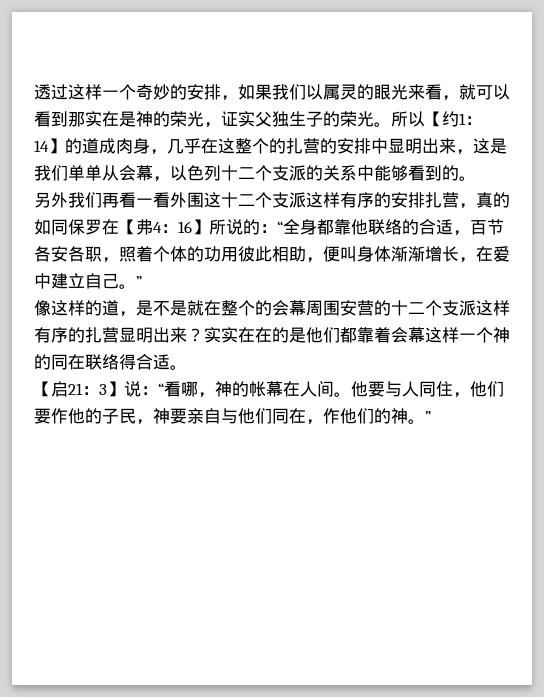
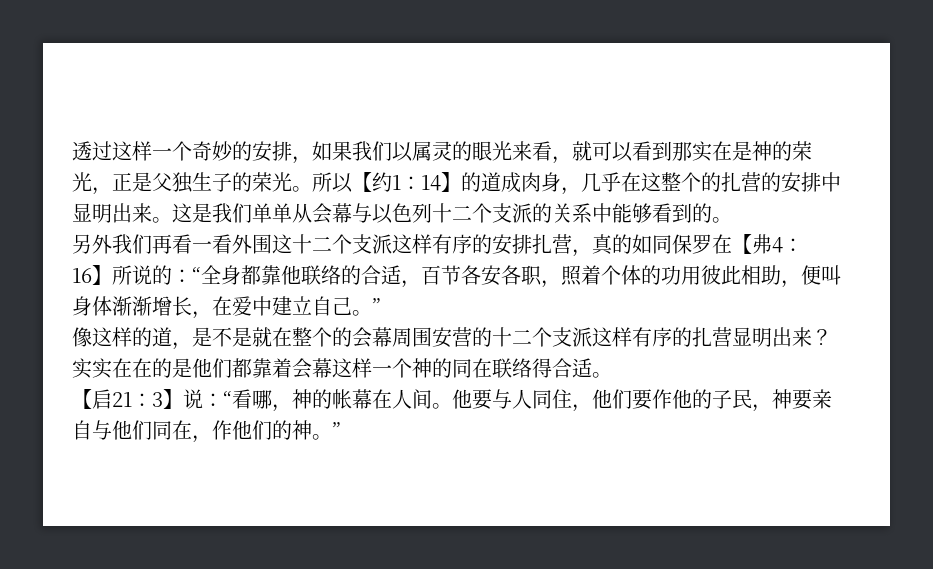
- 透过这样一个奇妙的安排，如果我们以属灵的眼光来看，就可以看到那实在是神的荣光，证实父独生子的荣光。
+ 透过这样一个奇妙的安排，如果我们以属灵的眼光来看，就可以看到那实在是神的荣光，正是父独生子的荣光。
- 所以【约1：14】的道成肉身，几乎在这整个的扎营的安排中显明出来，这是我们单单从会幕，以色列十二个支派的关系中能够看到的。
+ 所以【约1：14】的道成肉身，几乎在这整个的扎营的安排中显明出来。这是我们单单从会幕与以色列十二个支派的关系中能够看到的。

